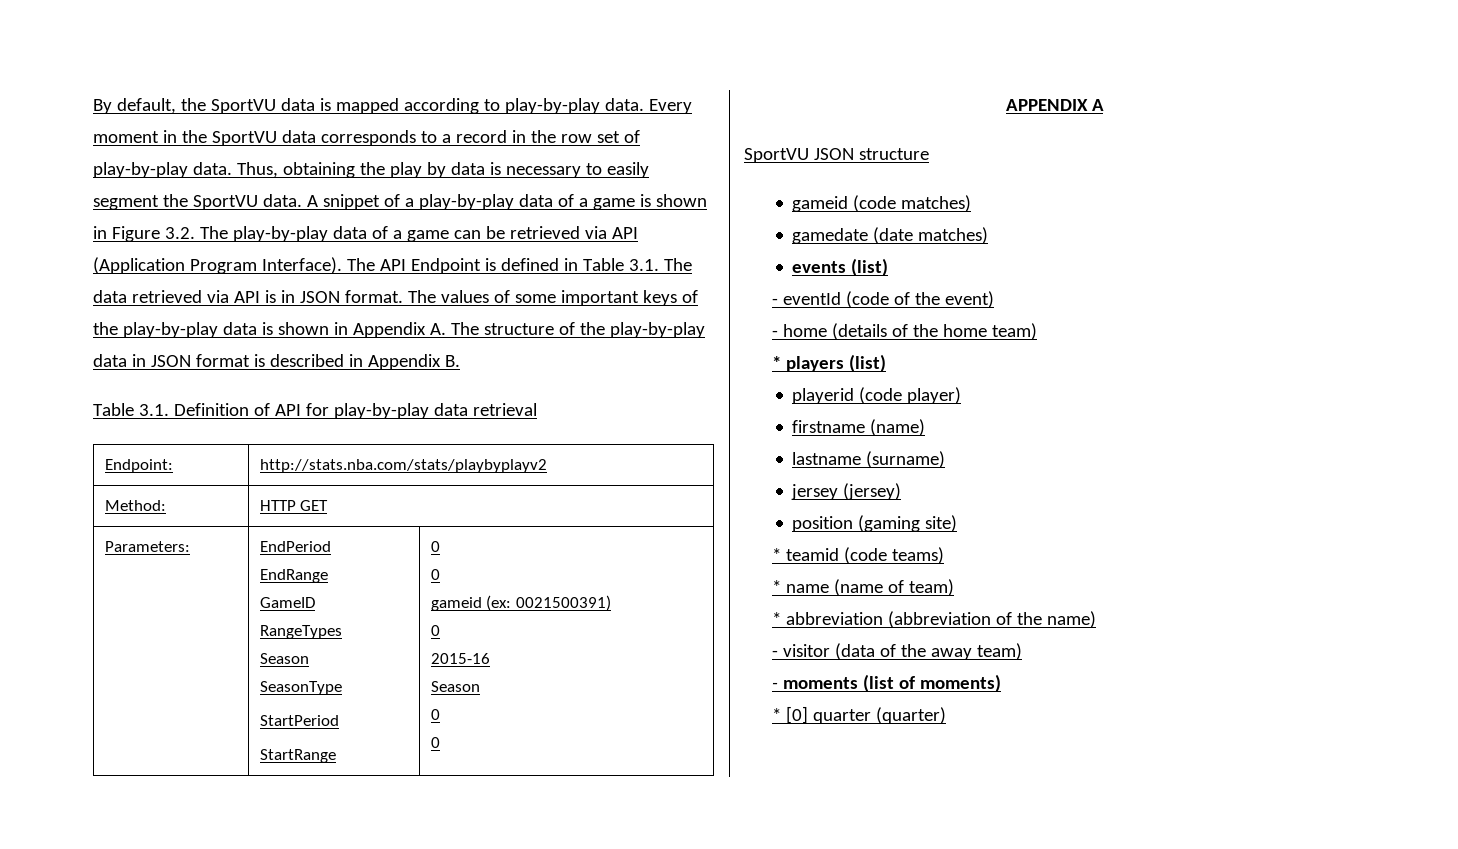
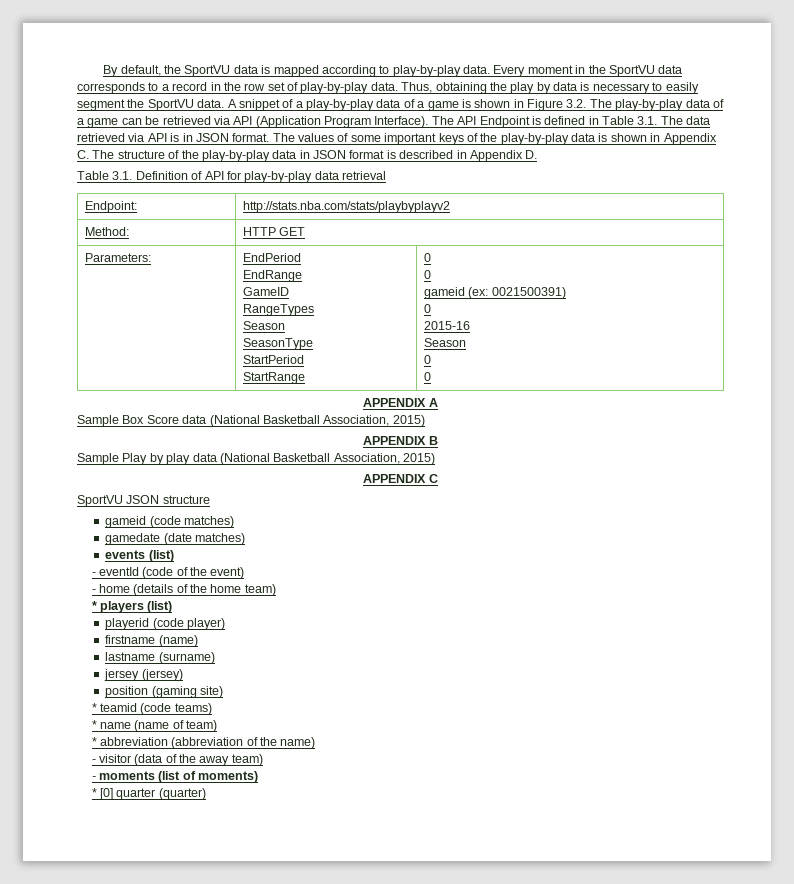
- The values of some important keys of the play-by-play data is shown in Appendix A. The structure of the play-by-play data in JSON format is described in Appendix B.
+ The values of some important keys of the play-by-play data is shown in Appendix C. The structure of the play-by-play data in JSON format is described in Appendix D.
+ Sample Box Score data (National Basketball Association, 2015)
+ APPENDIX B
+ Sample Play by play data (National Basketball Association, 2015)
+ APPENDIX C

